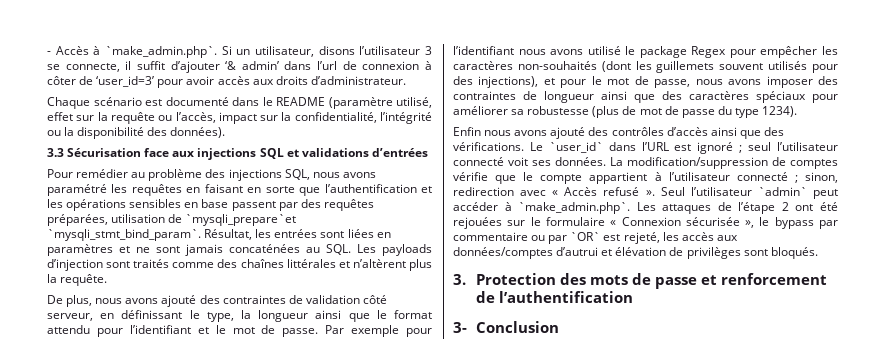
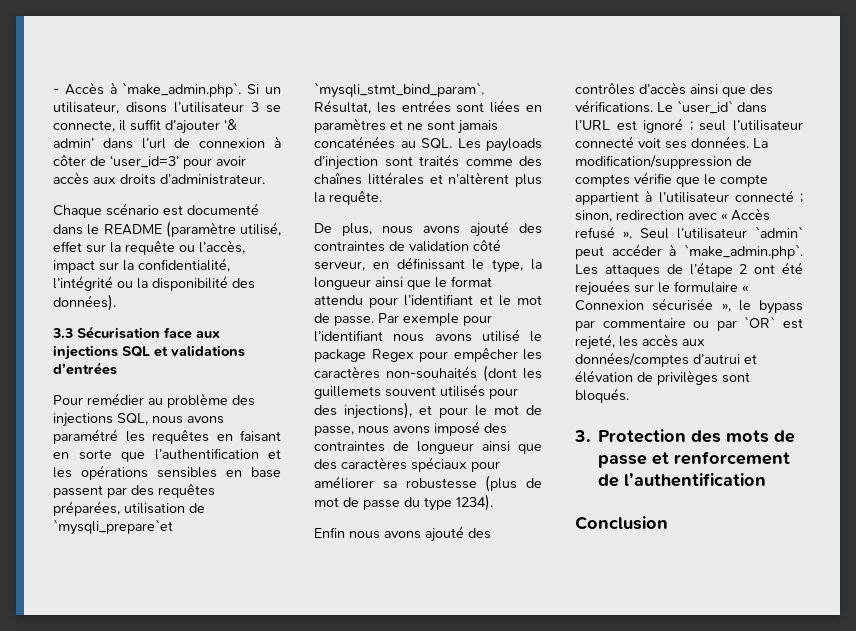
- Par exemple pour l’identifiant nous avons utilisé le package Regex pour empêcher les caractères non-souhaités (dont les guillemets souvent utilisés pour des injections), et pour le mot de passe, nous avons imposer des contraintes de longueur ainsi que des caractères spéciaux pour améliorer sa robustesse (plus de mot de passe du type 1234).
+ Par exemple pour l’identifiant nous avons utilisé le package Regex pour empêcher les caractères non-souhaités (dont les guillemets souvent utilisés pour des injections), et pour le mot de passe, nous avons imposé des contraintes de longueur ainsi que des caractères spéciaux pour améliorer sa robustesse (plus de mot de passe du type 1234).
- 3- Conclusion
+ Conclusion

